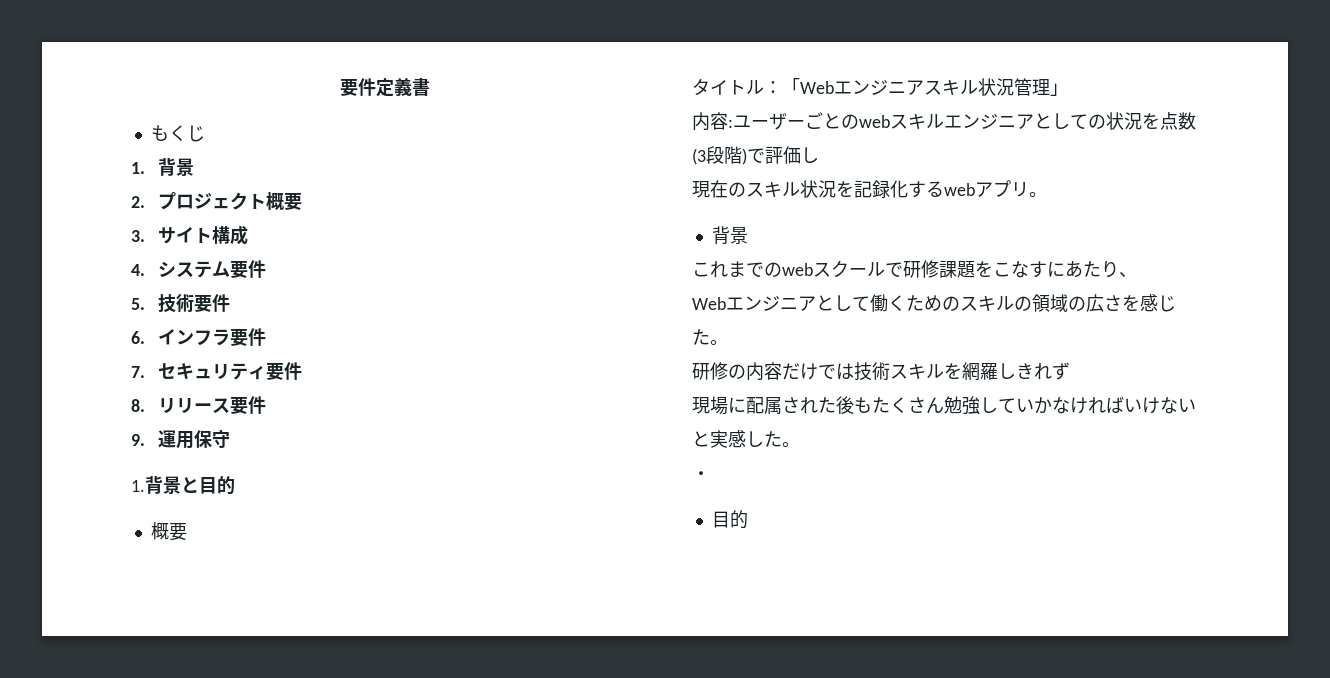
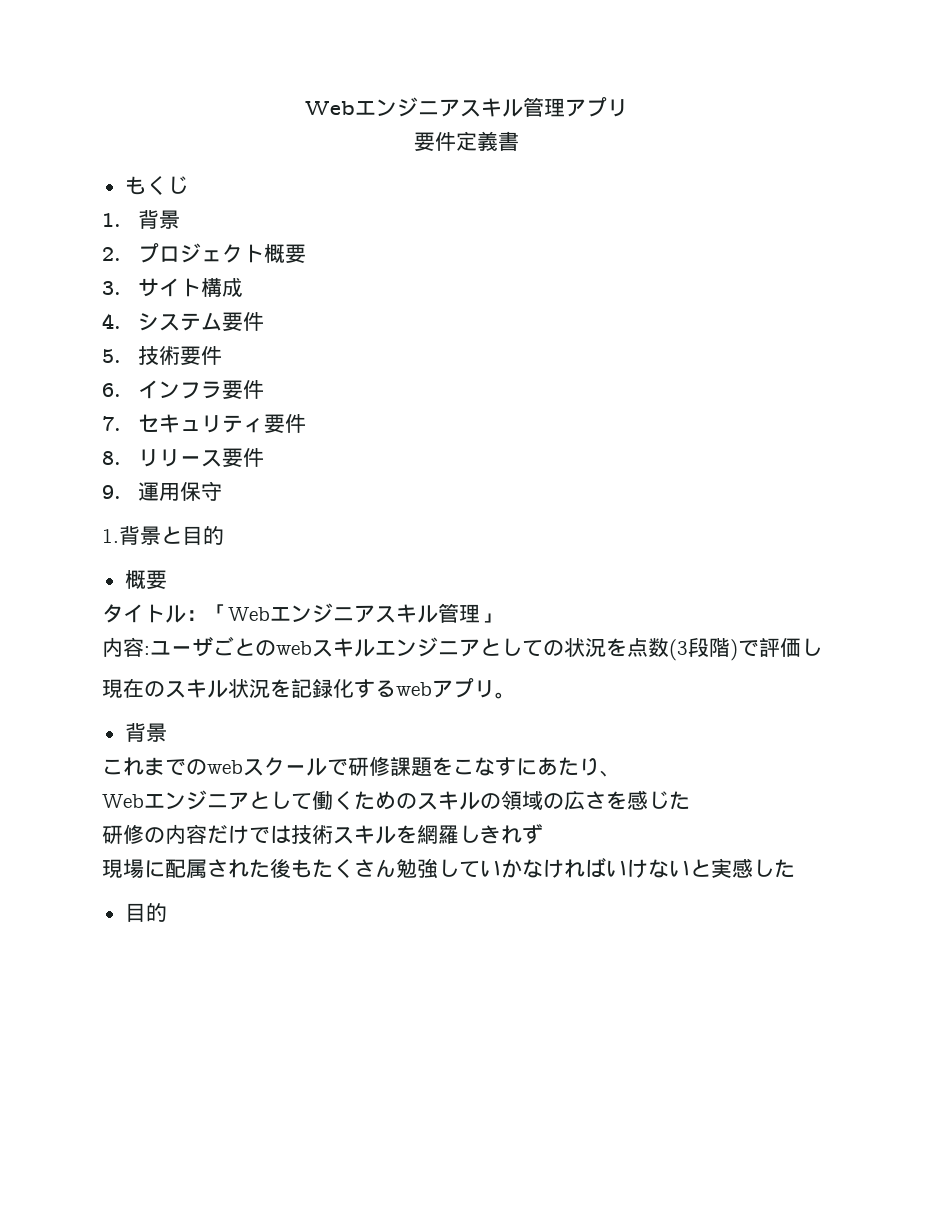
+ Webエンジニアスキル管理アプリ
- タイトル：「Webエンジニアスキル状況管理」
+ タイトル：「Webエンジニアスキル管理」
- 内容:ユーザーごとのwebスキルエンジニアとしての状況を点数(3段階)で評価し
+ 内容:ユーザごとのwebスキルエンジニアとしての状況を点数(3段階)で評価し
- Webエンジニアとして働くためのスキルの領域の広さを感じた。
+ Webエンジニアとして働くためのスキルの領域の広さを感じた
- 現場に配属された後もたくさん勉強していかなければいけないと実感した。
- ・
+ 現場に配属された後もたくさん勉強していかなければいけないと実感した

